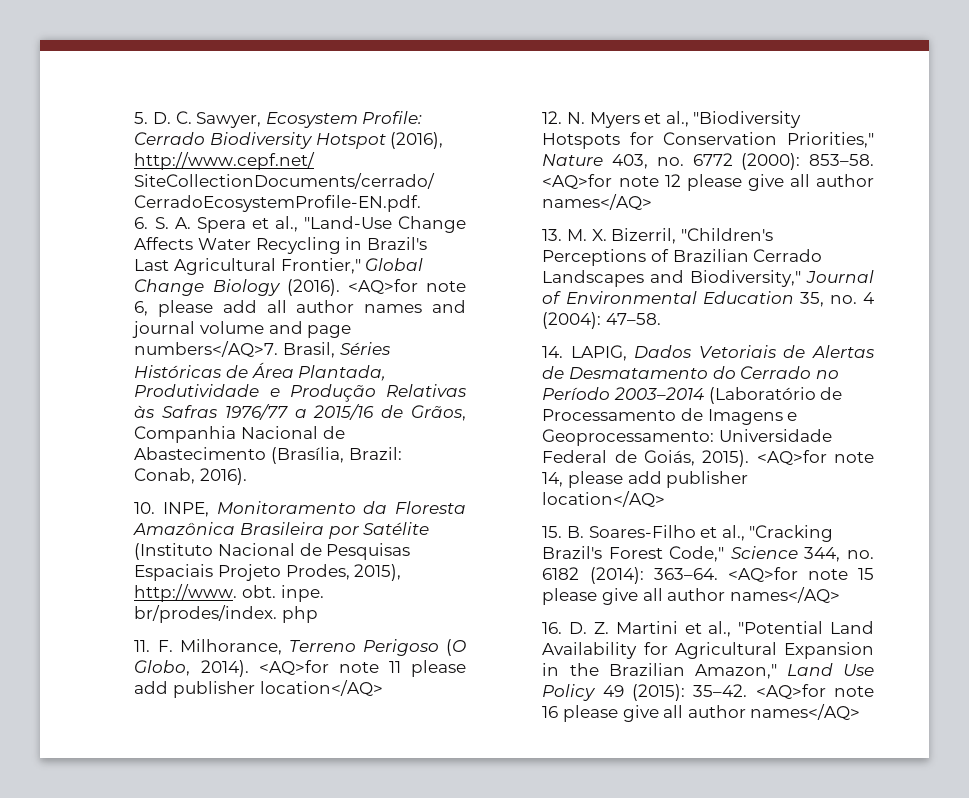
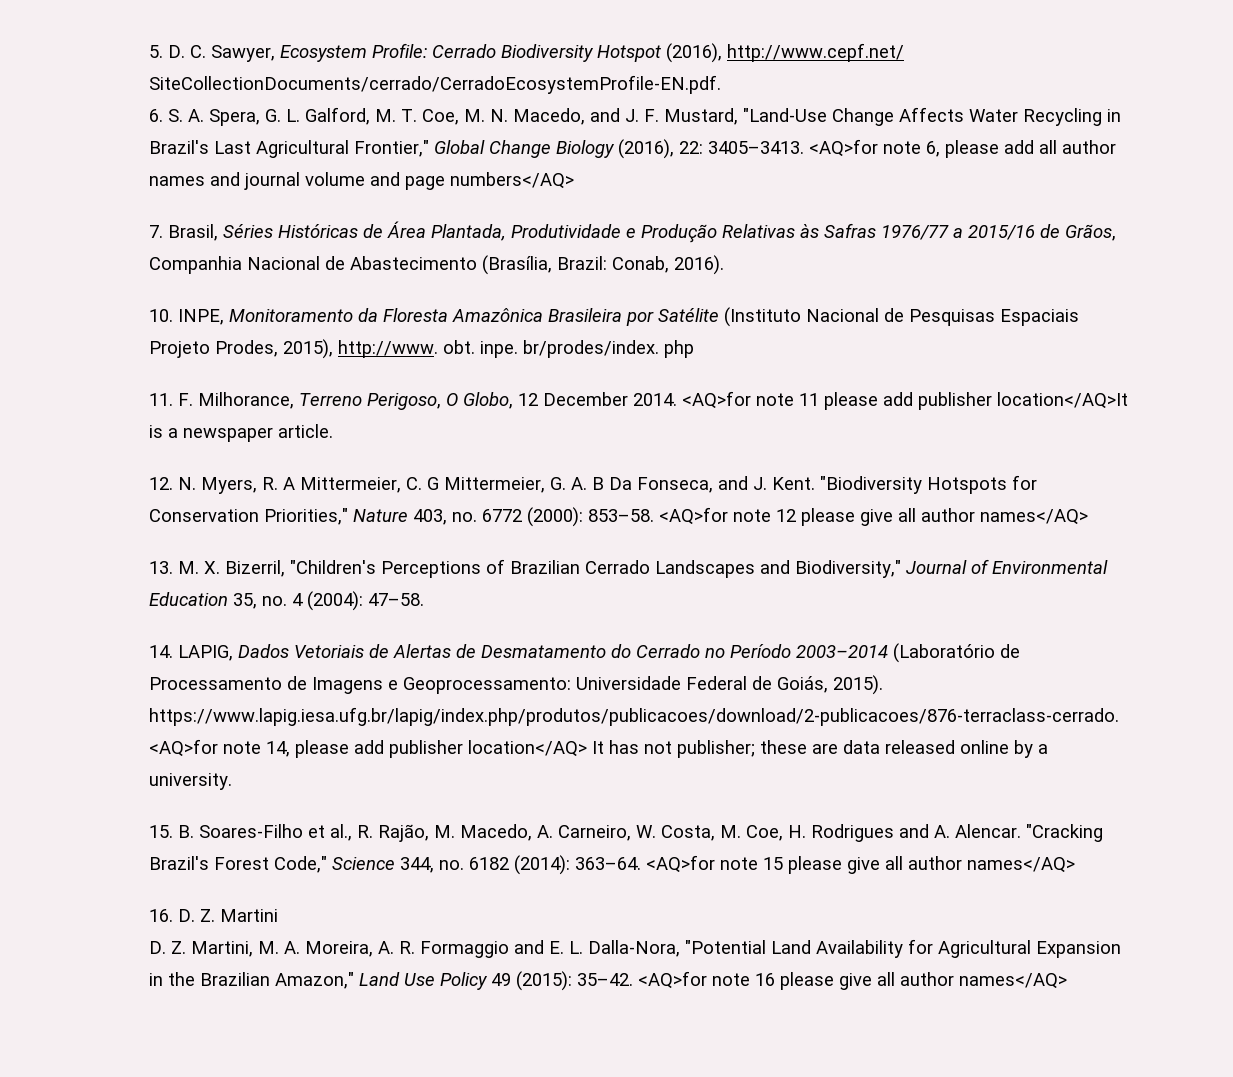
- 6. S. A. Spera et al., "Land-Use Change Affects Water Recycling in Brazil's Last Agricultural Frontier," Global Change Biology (2016).
+ 6. S. A. Spera, G. L. Galford, M. T. Coe, M. N. Macedo, and J. F. Mustard, "Land-Use Change Affects Water Recycling in Brazil's Last Agricultural Frontier," Global Change Biology (2016), 22: 3405–3413.
- <AQ>for note 6, please add all author names and journal volume and page numbers</AQ>7. Brasil, Séries Históricas de Área Plantada, Produtividade e Produção Relativas às Safras 1976/77 a 2015/16 de Grãos, Companhia Nacional de Abastecimento (Brasília, Brazil: Conab, 2016).
+ <AQ>for note 6, please add all author names and journal volume and page numbers</AQ>
+ 7. Brasil, Séries Históricas de Área Plantada, Produtividade e Produção Relativas às Safras 1976/77 a 2015/16 de Grãos, Companhia Nacional de Abastecimento (Brasília, Brazil: Conab, 2016).
- 11. F. Milhorance, Terreno Perigoso (O Globo, 2014).
+ 11. F. Milhorance, Terreno Perigoso, O Globo, 12 December 2014.
- <AQ>for note 11 please add publisher location</AQ>
- 12. N. Myers et al., "Biodiversity Hotspots for Conservation Priorities," Nature 403, no. 6772 (2000): 853–58.
+ <AQ>for note 11 please add publisher location</AQ>It is a newspaper article.
+ 12. N. Myers, R. A Mittermeier, C. G Mittermeier, G. A. B Da Fonseca, and J. Kent. "Biodiversity Hotspots for Conservation Priorities," Nature 403, no. 6772 (2000): 853–58.
- 14. LAPIG, Dados Vetoriais de Alertas de Desmatamento do Cerrado no Período 2003–2014 (Laboratório de Processamento de Imagens e Geoprocessamento: Universidade Federal de Goiás, 2015). <AQ>for note 14, please add publisher location</AQ>
+ 14. LAPIG, Dados Vetoriais de Alertas de Desmatamento do Cerrado no Período 2003–2014 (Laboratório de Processamento de Imagens e Geoprocessamento: Universidade Federal de Goiás, 2015). https://www.lapig.iesa.ufg.br/lapig/index.php/produtos/publicacoes/download/2-publicacoes/876-terraclass-cerrado. <AQ>for note 14, please add publisher location</AQ> It has not publisher; these are data released online by a university.
- 15. B. Soares-Filho et al., "Cracking Brazil's Forest Code," Science 344, no. 6182 (2014): 363–64.
+ 15. B. Soares-Filho et al., R. Rajão, M. Macedo, A. Carneiro, W. Costa, M. Coe, H. Rodrigues and A. Alencar. "Cracking Brazil's Forest Code," Science 344, no. 6182 (2014): 363–64.
- 16. D. Z. Martini et al., "Potential Land Availability for Agricultural Expansion in the Brazilian Amazon," Land Use Policy 49 (2015): 35–42.
+ 16. D. Z. Martini
+ D. Z. Martini, M. A. Moreira, A. R. Formaggio and E. L. Dalla-Nora, "Potential Land Availability for Agricultural Expansion in the Brazilian Amazon," Land Use Policy 49 (2015): 35–42.

